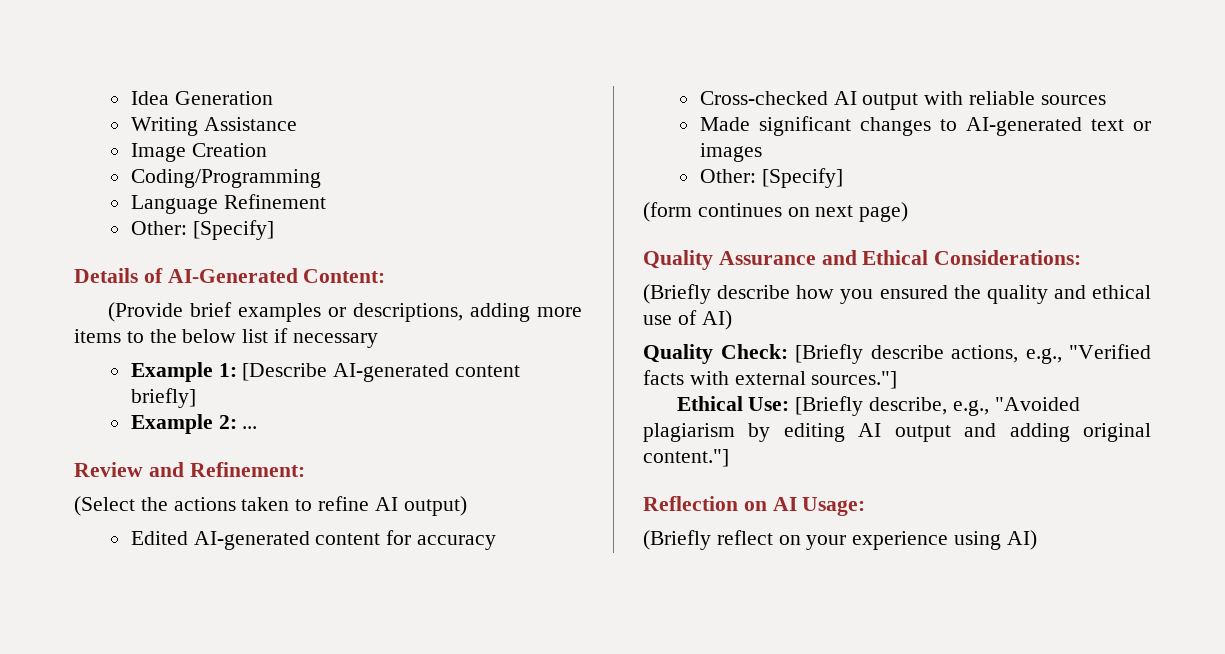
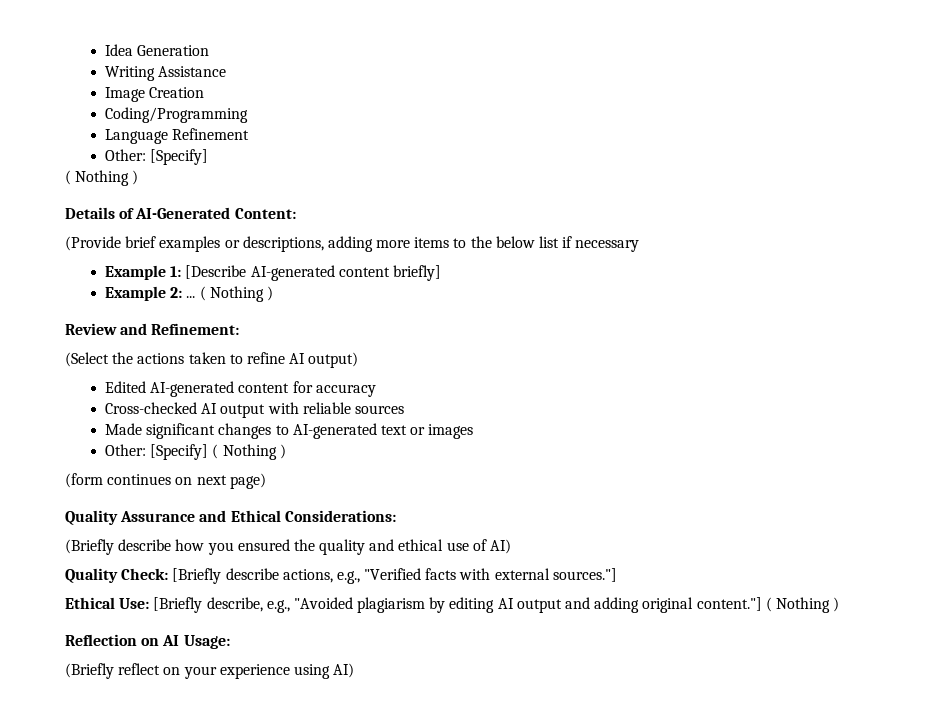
  Language Refinement
  Other: [Specify]
+ ( Nothing )
- Example 2: ...
+ Example 2: ... ( Nothing )
  Made significant changes to AI-generated text or images
- Other: [Specify]
+ Other: [Specify] ( Nothing )
- Ethical Use: [Briefly describe, e.g., "Avoided plagiarism by editing AI output and adding original content."]
+ Ethical Use: [Briefly describe, e.g., "Avoided plagiarism by editing AI output and adding original content."] ( Nothing )

